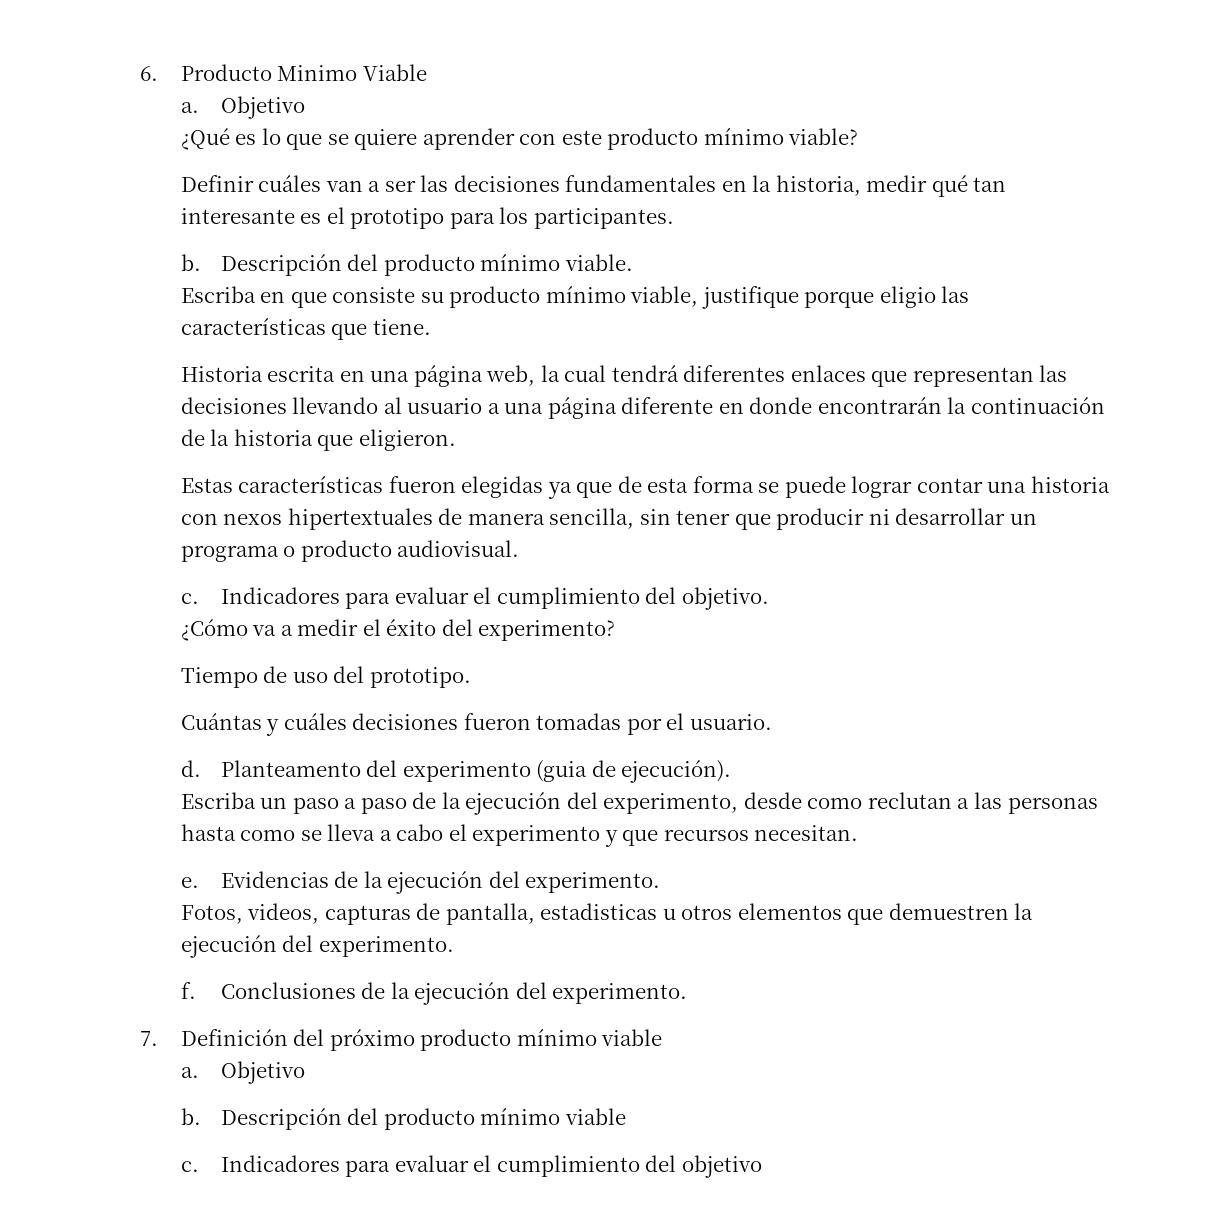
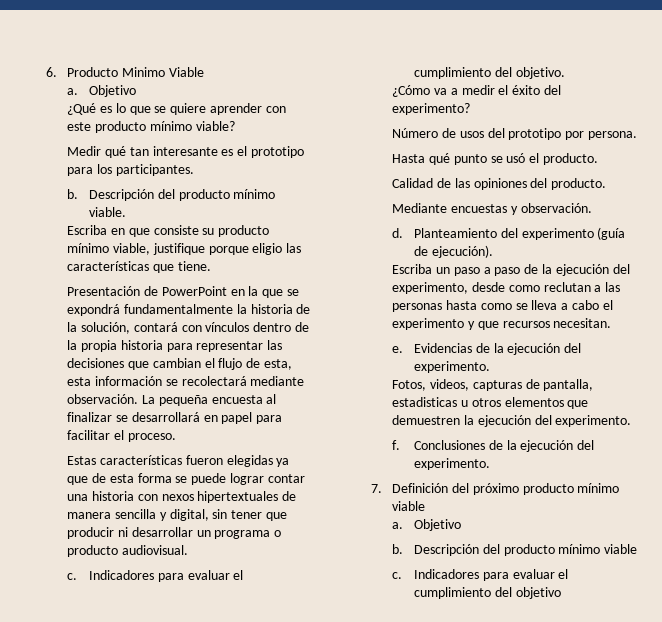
- Definir cuáles van a ser las decisiones fundamentales en la historia, medir qué tan interesante es el prototipo para los participantes.
+ Medir qué tan interesante es el prototipo para los participantes.
- Historia escrita en una página web, la cual tendrá diferentes enlaces que representan las decisiones llevando al usuario a una página diferente en donde encontrarán la continuación de la historia que eligieron.
+ Presentación de PowerPoint en la que se expondrá fundamentalmente la historia de la solución, contará con vínculos dentro de la propia historia para representar las decisiones que cambian el flujo de esta, esta información se recolectará mediante observación. La pequeña encuesta al finalizar se desarrollará en papel para facilitar el proceso.
- Estas características fueron elegidas ya que de esta forma se puede lograr contar una historia con nexos hipertextuales de manera sencilla, sin tener que producir ni desarrollar un programa o producto audiovisual.
+ Estas características fueron elegidas ya que de esta forma se puede lograr contar una historia con nexos hipertextuales de manera sencilla y digital, sin tener que producir ni desarrollar un programa o producto audiovisual.
- Tiempo de uso del prototipo.
- Cuántas y cuáles decisiones fueron tomadas por el usuario.
+ Número de usos del prototipo por persona.
+ Hasta qué punto se usó el producto.
+ Calidad de las opiniones del producto.
+ Mediante encuestas y observación.
- Planteamento del experimento (guia de ejecución).
+ Planteamiento del experimento (guía de ejecución).

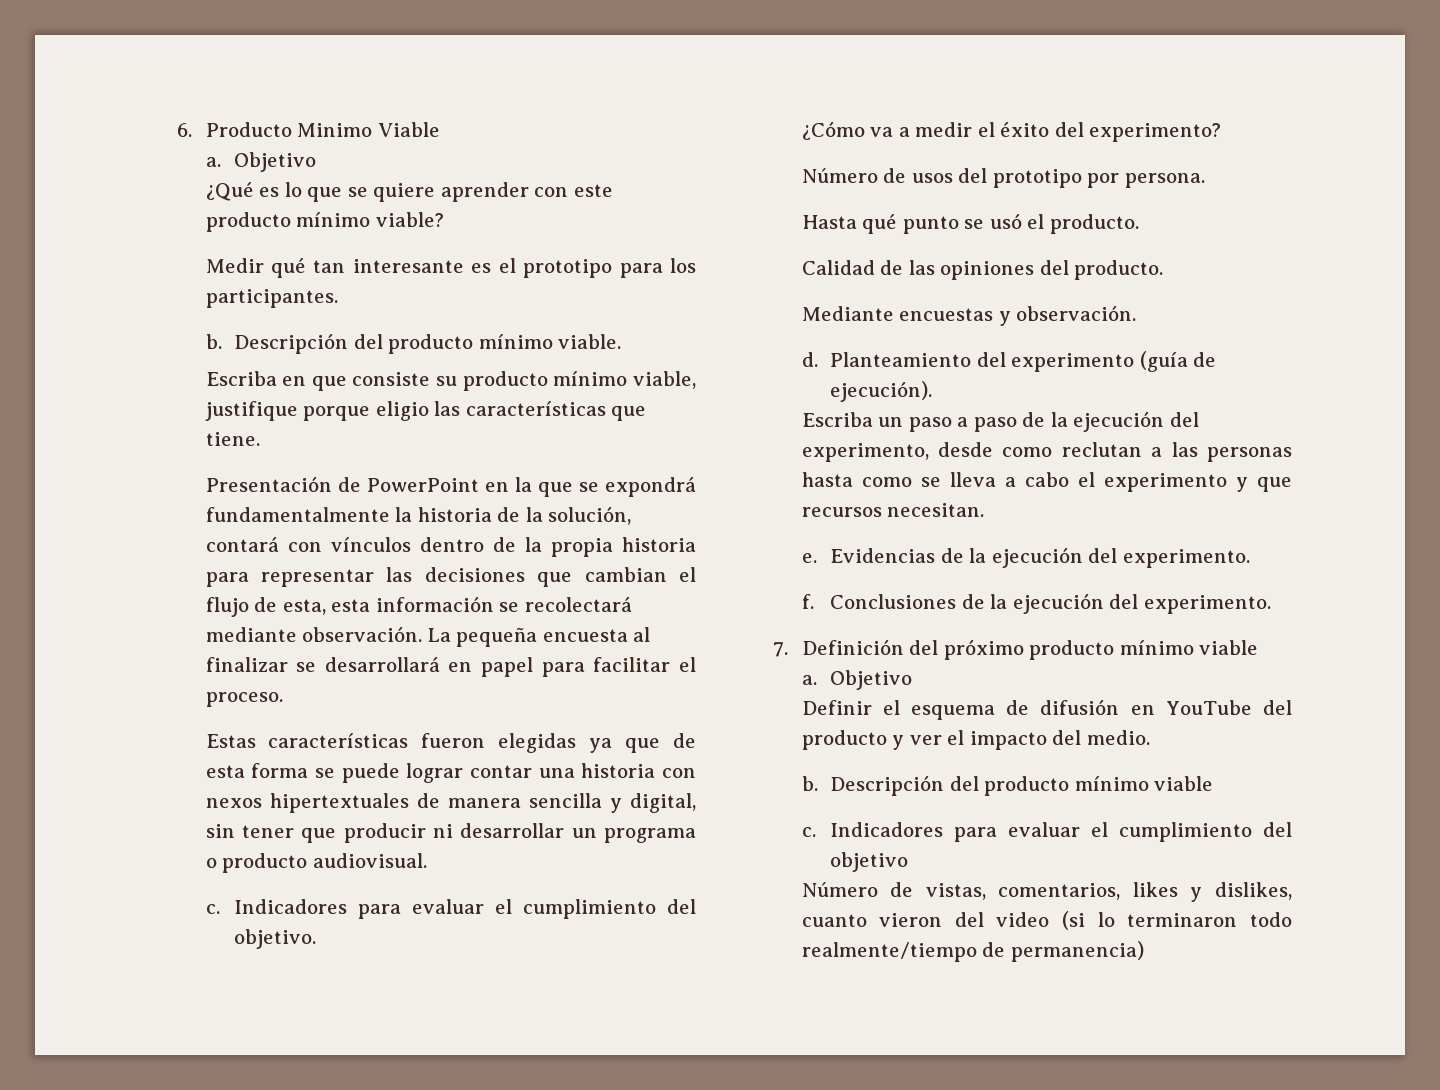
- Fotos, videos, capturas de pantalla, estadisticas u otros elementos que demuestren la ejecución del experimento.
+ Definir el esquema de difusión en YouTube del producto y ver el impacto del medio.
+ Número de vistas, comentarios, likes y dislikes, cuanto vieron del video (si lo terminaron todo realmente/tiempo de permanencia)

